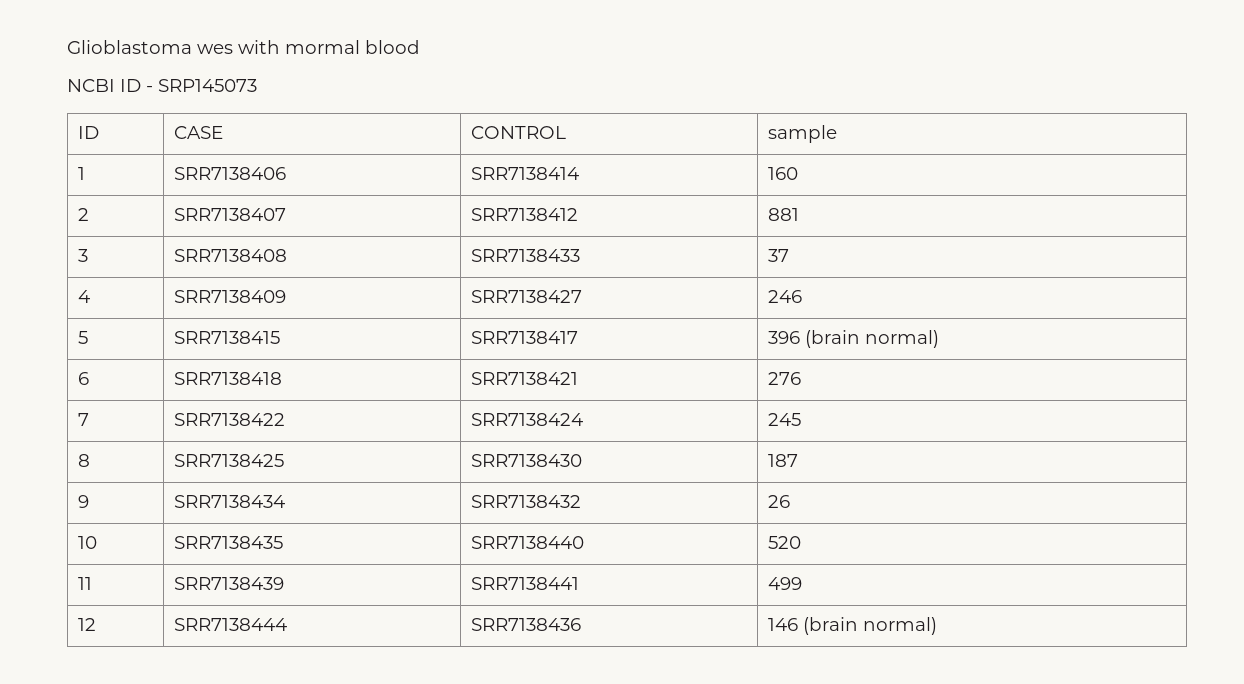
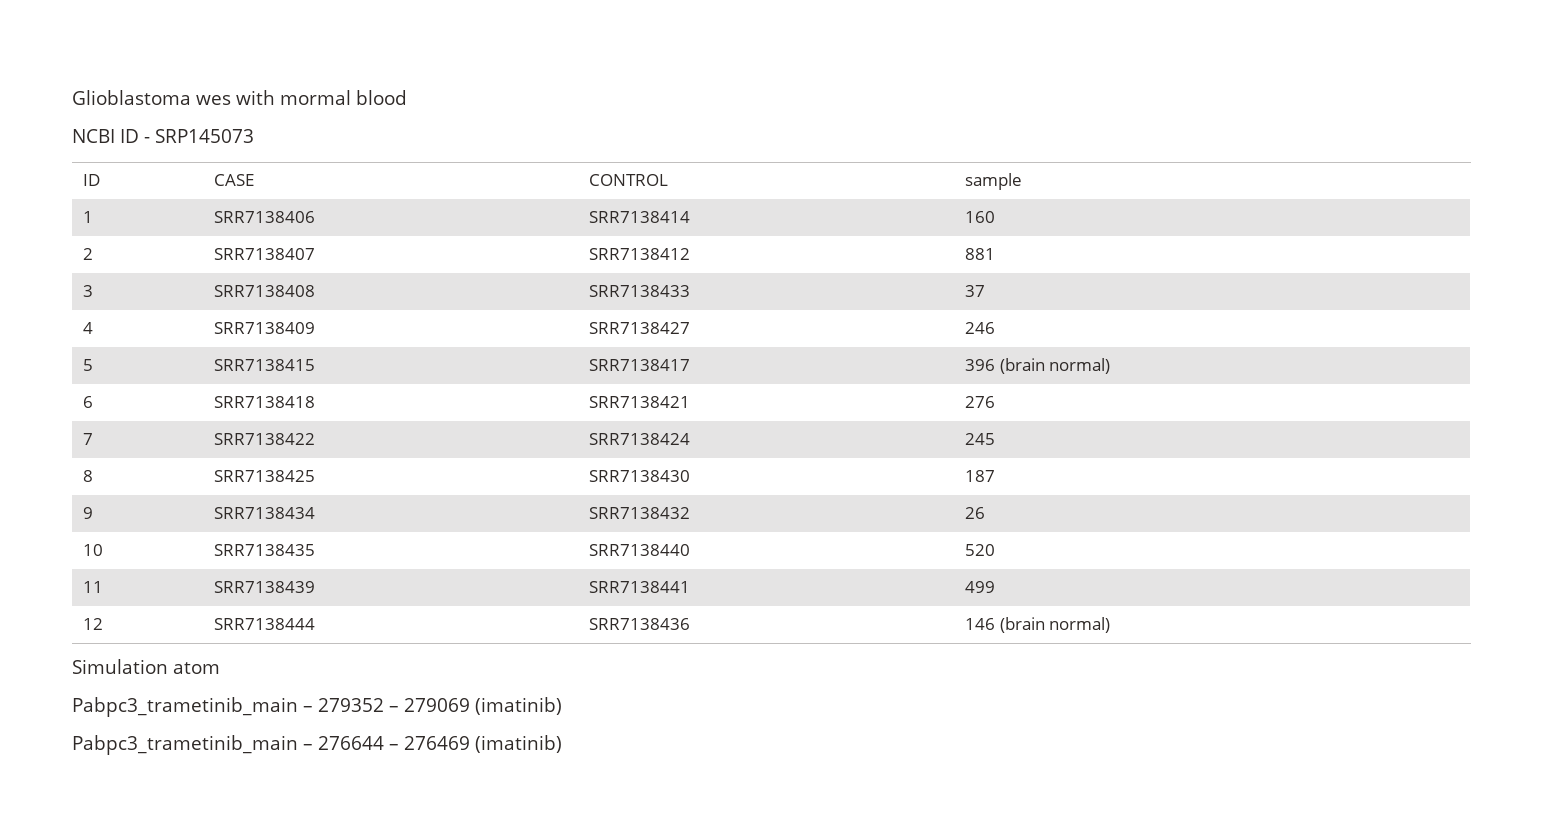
+ Simulation atom
+ Pabpc3_trametinib_main – 279352 – 279069 (imatinib)
+ Pabpc3_trametinib_main – 276644 – 276469 (imatinib)

